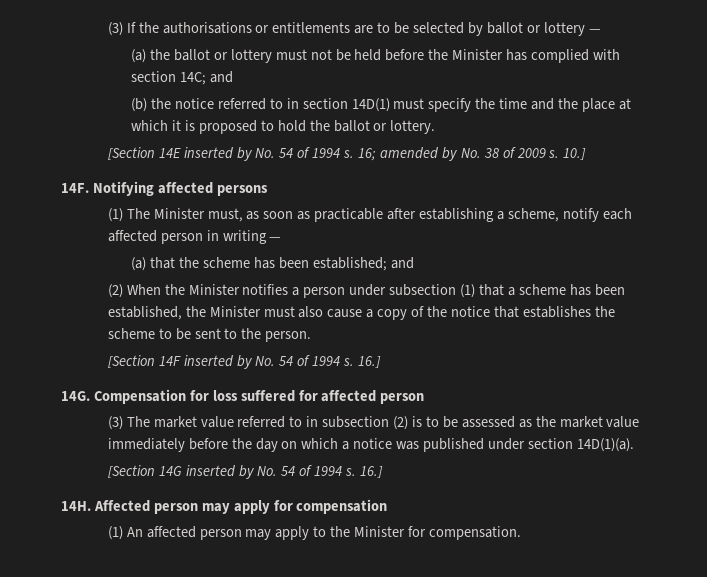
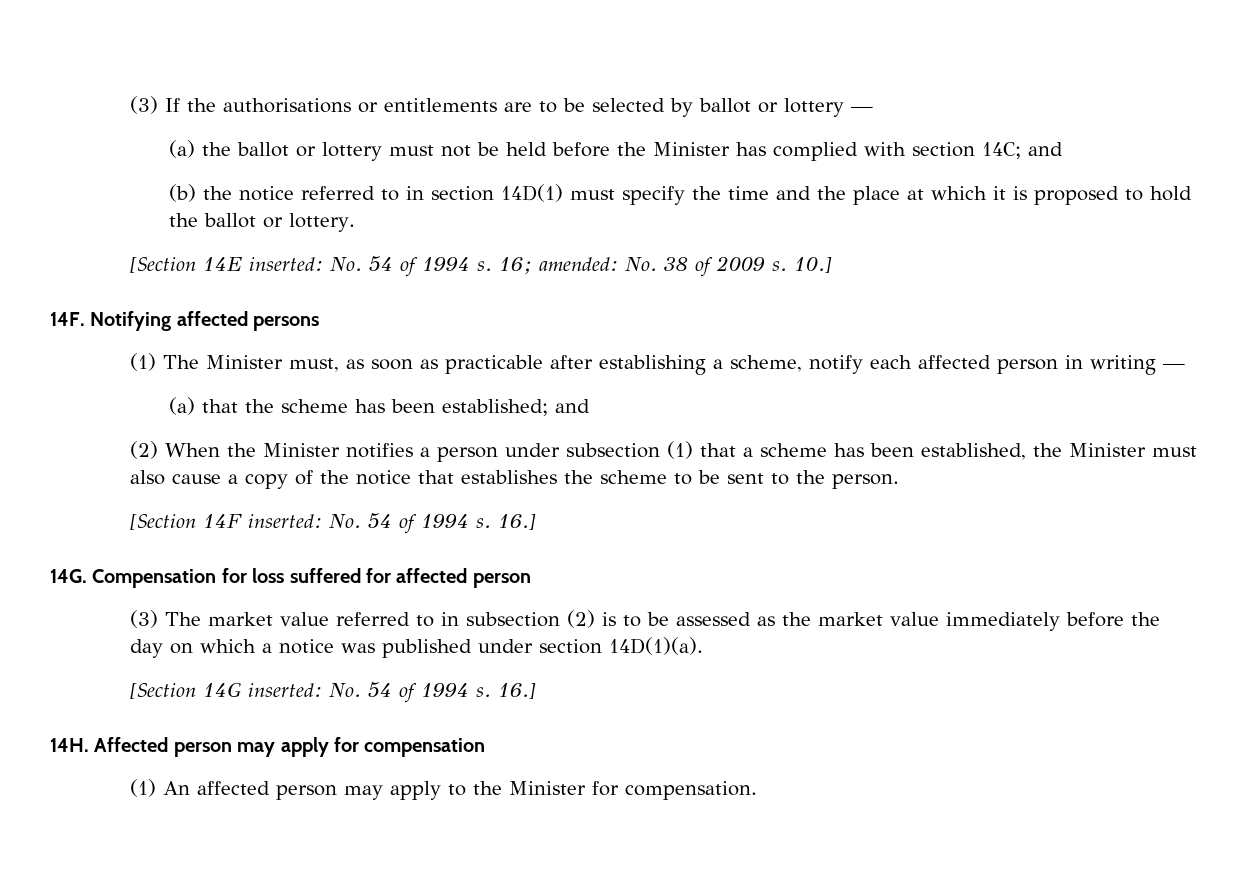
- [Section 14E inserted by No. 54 of 1994 s.
+ [Section 14E inserted: No. 54 of 1994 s.
- 16; amended by No. 38 of 2009 s.
+ 16; amended: No. 38 of 2009 s.
- [Section 14F inserted by No. 54 of 1994 s.
+ [Section 14F inserted: No. 54 of 1994 s.
- [Section 14G inserted by No. 54 of 1994 s.
+ [Section 14G inserted: No. 54 of 1994 s.

